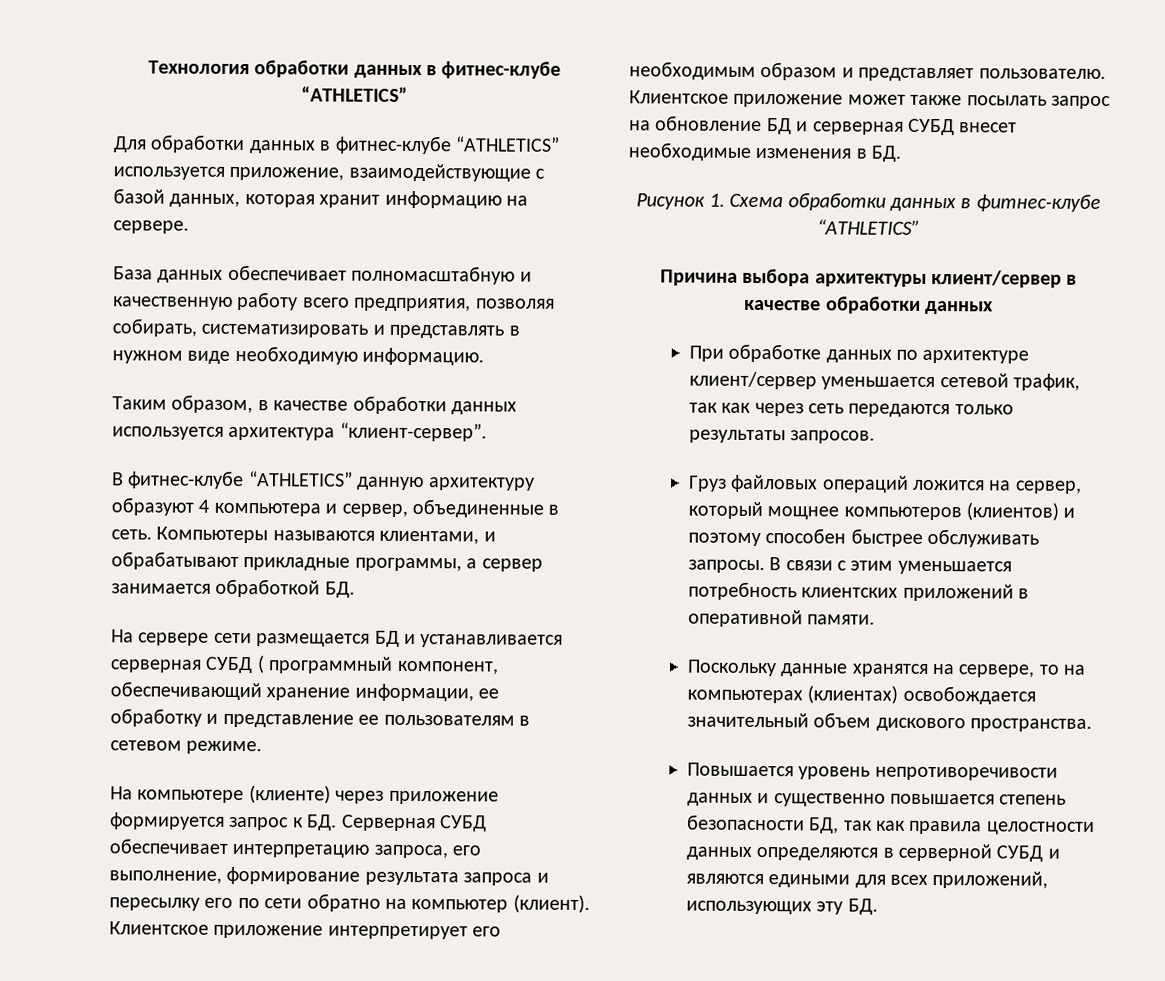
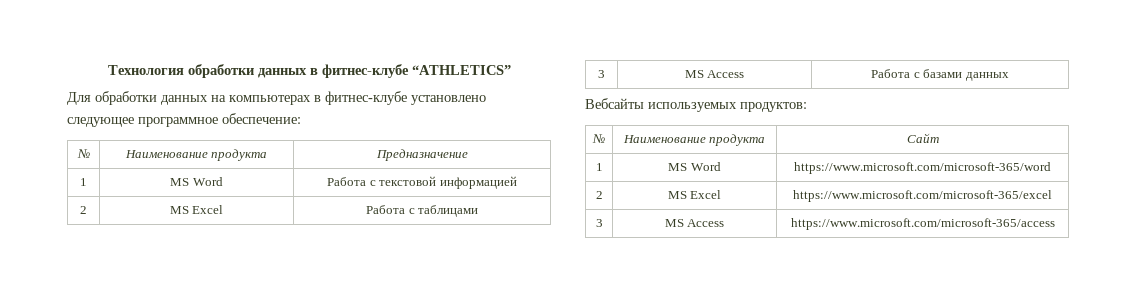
- Для обработки данных в фитнес-клубе “ATHLETICS” используется приложение, взаимодействующие с базой данных, которая хранит информацию на сервере.
- База данных обеспечивает полномасштабную и качественную работу всего предприятия, позволяя собирать, систематизировать и представлять в нужном виде необходимую информацию.
- Таким образом, в качестве обработки данных используется архитектура “клиент-сервер”.
- В фитнес-клубе “ATHLETICS” данную архитектуру образуют 4 компьютера и сервер, объединенные в сеть. Компьютеры называются клиентами, и обрабатывают прикладные программы, а сервер занимается обработкой БД.
- На сервере сети размещается БД и устанавливается серверная СУБД ( программный компонент, обеспечивающий хранение информации, ее обработку и представление ее пользователям в сетевом режиме.
- На компьютере (клиенте) через приложение формируется запрос к БД. Серверная СУБД обеспечивает интерпретацию запроса, его выполнение, формирование результата запроса и пересылку его по сети обратно на компьютер (клиент). Клиентское приложение интерпретирует его необходимым образом и представляет пользователю. Клиентское приложение может также посылать запрос на обновление БД и серверная СУБД внесет необходимые изменения в БД.
- Рисунок 1. Схема обработки данных в фитнес-клубе “ATHLETICS”
- Причина выбора архитектуры клиент/сервер в качестве обработки данных
- При обработке данных по архитектуре клиент/сервер уменьшается сетевой трафик, так как через сеть передаются только результаты запросов.
- Груз файловых операций ложится на сервер, который мощнее компьютеров (клиентов) и поэтому способен быстрее обслуживать запросы. В связи с этим уменьшается потребность клиентских приложений в оперативной памяти.
- Поскольку данные хранятся на сервере, то на компьютерах (клиентах) освобождается значительный объем дискового пространства.
- Повышается уровень непротиворечивости данных и существенно повышается степень безопасности БД, так как правила целостности данных определяются в серверной СУБД и являются едиными для всех приложений, использующих эту БД.
+ Для обработки данных на компьютерах в фитнес-клубе установлено следующее программное обеспечение:
+ № | Наименование продукта | Предназначение
+ 1 | MS Word | Работа с текстовой информацией
+ 2 | MS Excel | Работа с таблицами
+ 3 | MS Access | Работа с базами данных
+ Вебсайты используемых продуктов:
+ № | Наименование продукта | Сайт
+ 1 | MS Word | https://www.microsoft.com/microsoft-365/word
+ 2 | MS Excel | https://www.microsoft.com/microsoft-365/excel
+ 3 | MS Access | https://www.microsoft.com/microsoft-365/access

